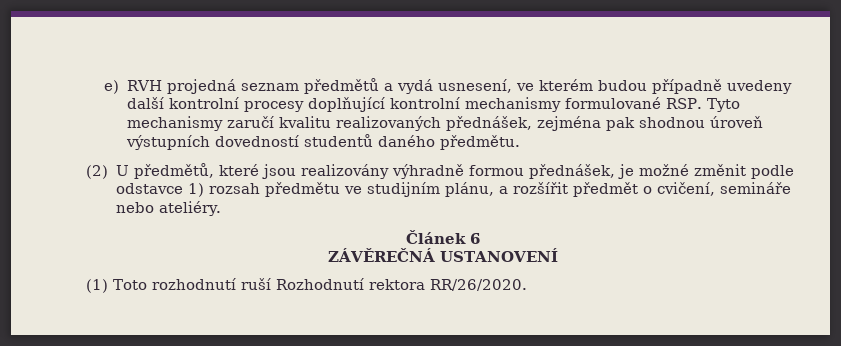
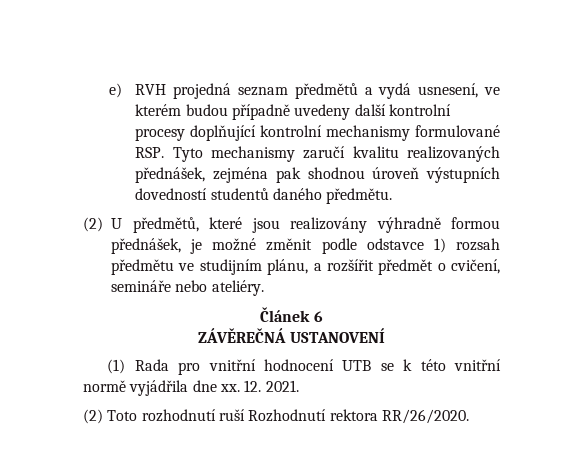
- (1) Toto rozhodnutí ruší Rozhodnutí rektora RR/26/2020.
+ (1) Rada pro vnitřní hodnocení UTB se k této vnitřní normě vyjádřila dne xx. 12. 2021.
+ (2) Toto rozhodnutí ruší Rozhodnutí rektora RR/26/2020.

